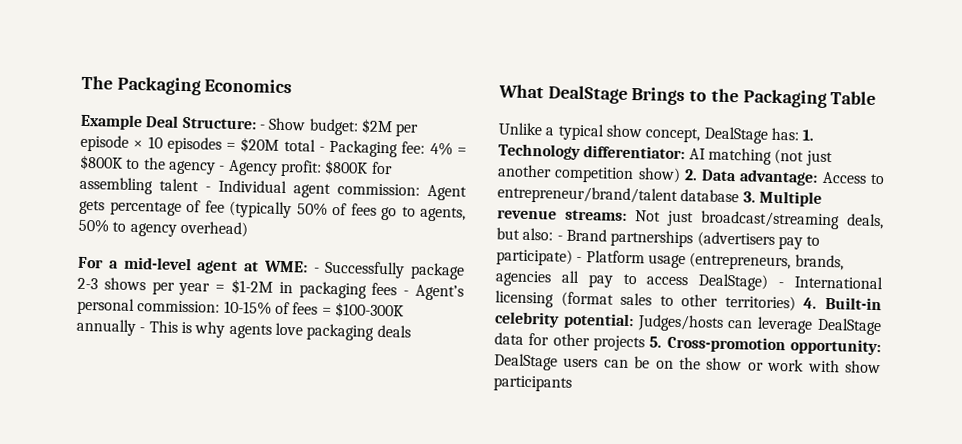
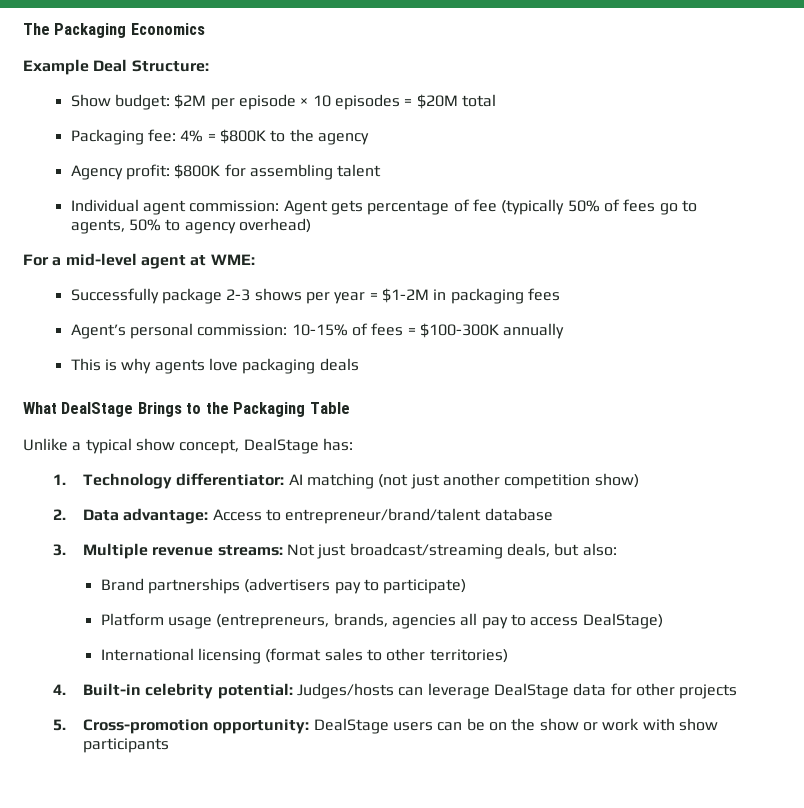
- Example Deal Structure: - Show budget: $2M per episode × 10 episodes = $20M total - Packaging fee: 4% = $800K to the agency - Agency profit: $800K for assembling talent - Individual agent commission: Agent gets percentage of fee (typically 50% of fees go to agents, 50% to agency overhead)
+ Example Deal Structure:
+ Show budget: $2M per episode × 10 episodes = $20M total
+ Packaging fee: 4% = $800K to the agency
+ Agency profit: $800K for assembling talent
+ Individual agent commission: Agent gets percentage of fee (typically 50% of fees go to agents, 50% to agency overhead)
- For a mid-level agent at WME: - Successfully package 2-3 shows per year = $1-2M in packaging fees - Agent’s personal commission: 10-15% of fees = $100-300K annually - This is why agents love packaging deals
+ For a mid-level agent at WME:
+ Successfully package 2-3 shows per year = $1-2M in packaging fees
+ Agent’s personal commission: 10-15% of fees = $100-300K annually
+ This is why agents love packaging deals
- Unlike a typical show concept, DealStage has: 1. Technology differentiator:
+ Unlike a typical show concept, DealStage has:
+ 1. Technology differentiator:
- AI matching (not just another competition show) 2. Data advantage:
+ AI matching (not just another competition show)
+ 2. Data advantage:
- Access to entrepreneur/brand/talent database 3. Multiple revenue streams:
+ Access to entrepreneur/brand/talent database
+ 3. Multiple revenue streams:
- Not just broadcast/streaming deals, but also: - Brand partnerships (advertisers pay to participate) - Platform usage (entrepreneurs, brands, agencies all pay to access DealStage) - International licensing (format sales to other territories) 4. Built-in celebrity potential:
+ Not just broadcast/streaming deals, but also:
+ Brand partnerships (advertisers pay to participate)
+ Platform usage (entrepreneurs, brands, agencies all pay to access DealStage)
+ International licensing (format sales to other territories)
+ 4. Built-in celebrity potential:
- Judges/hosts can leverage DealStage data for other projects 5. Cross-promotion opportunity:
+ Judges/hosts can leverage DealStage data for other projects
+ 5. Cross-promotion opportunity:

